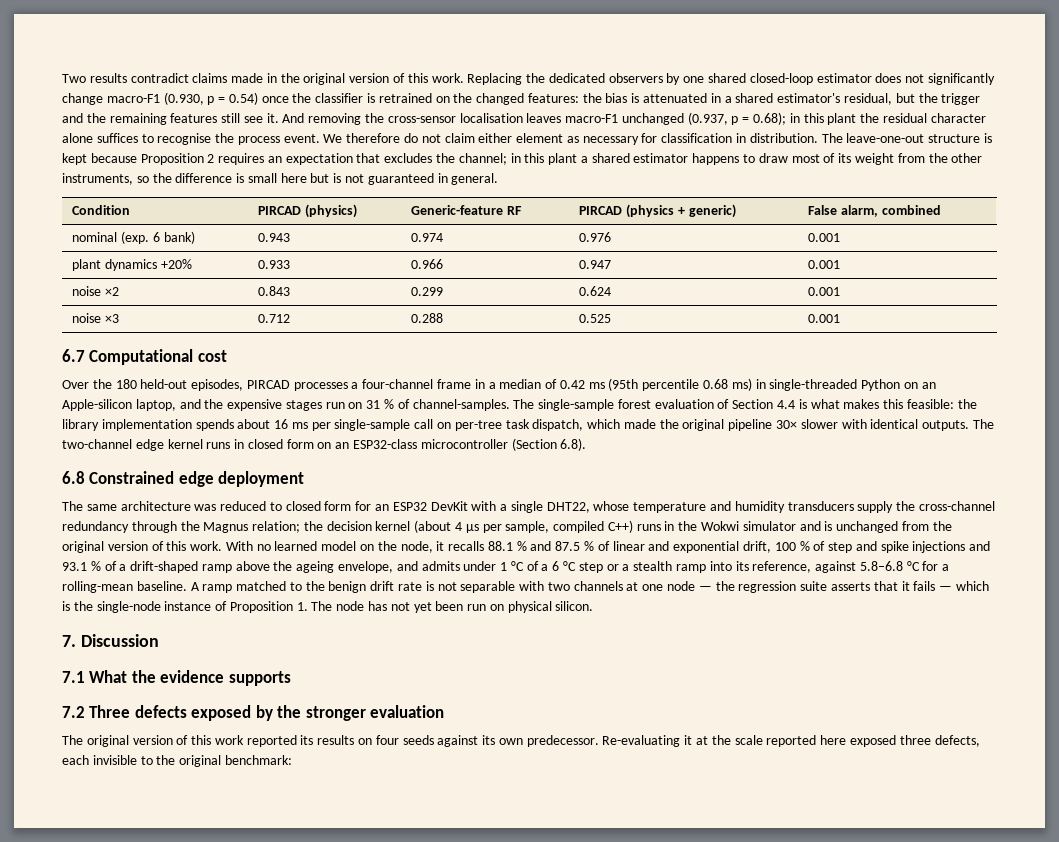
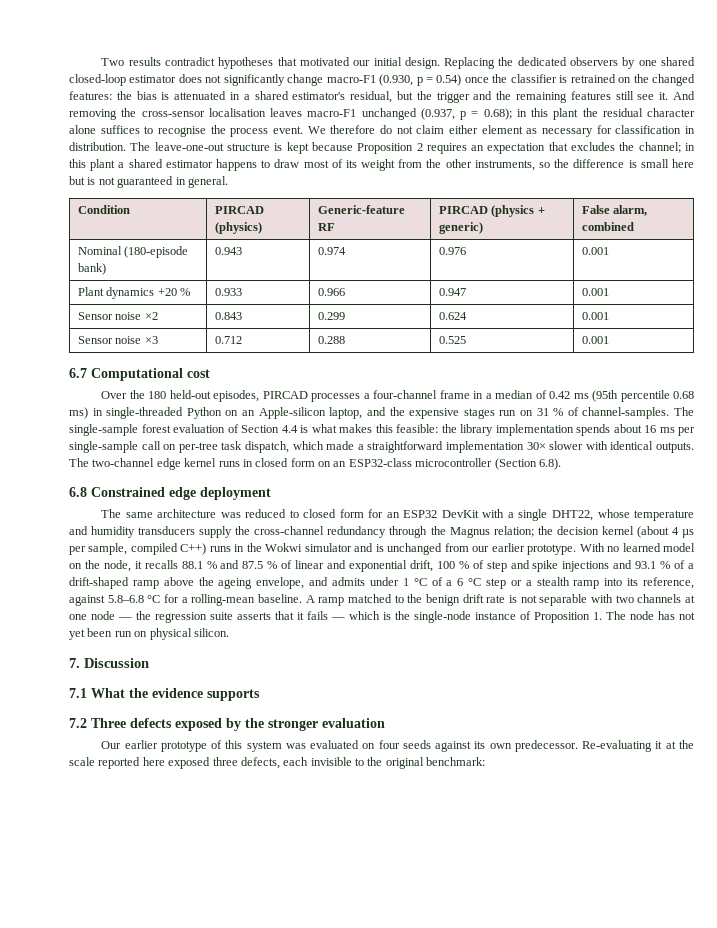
- Two results contradict claims made in the original version of this work.
+ Two results contradict hypotheses that motivated our initial design.
- nominal (exp. 6 bank) | 0.943 | 0.974 | 0.976 | 0.001
+ Nominal (180-episode bank) | 0.943 | 0.974 | 0.976 | 0.001
- plant dynamics +20% | 0.933 | 0.966 | 0.947 | 0.001
+ Plant dynamics +20 % | 0.933 | 0.966 | 0.947 | 0.001
- noise ×2 | 0.843 | 0.299 | 0.624 | 0.001
+ Sensor noise ×2 | 0.843 | 0.299 | 0.624 | 0.001
- noise ×3 | 0.712 | 0.288 | 0.525 | 0.001
+ Sensor noise ×3 | 0.712 | 0.288 | 0.525 | 0.001
- The single-sample forest evaluation of Section 4.4 is what makes this feasible: the library implementation spends about 16 ms per single-sample call on per-tree task dispatch, which made the original pipeline 30× slower with identical outputs.
+ The single-sample forest evaluation of Section 4.4 is what makes this feasible: the library implementation spends about 16 ms per single-sample call on per-tree task dispatch, which made a straightforward implementation 30× slower with identical outputs.
- The same architecture was reduced to closed form for an ESP32 DevKit with a single DHT22, whose temperature and humidity transducers supply the cross-channel redundancy through the Magnus relation; the decision kernel (about 4 µs per sample, compiled C++) runs in the Wokwi simulator and is unchanged from the original version of this work.
+ The same architecture was reduced to closed form for an ESP32 DevKit with a single DHT22, whose temperature and humidity transducers supply the cross-channel redundancy through the Magnus relation; the decision kernel (about 4 µs per sample, compiled C++) runs in the Wokwi simulator and is unchanged from our earlier prototype.
- The original version of this work reported its results on four seeds against its own predecessor.
+ Our earlier prototype of this system was evaluated on four seeds against its own predecessor.

